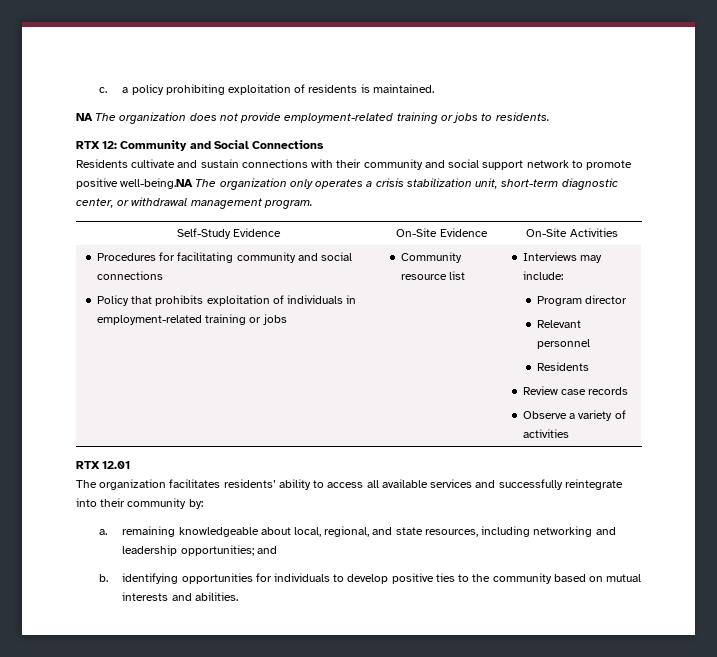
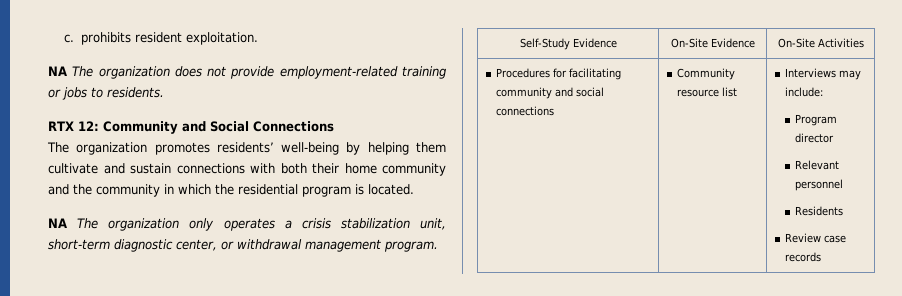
- c. a policy prohibiting exploitation of residents is maintained.
+ c. prohibits resident exploitation.
- Residents cultivate and sustain connections with their community and social support network to promote positive well-being.NA The organization only operates a crisis stabilization unit, short-term diagnostic center, or withdrawal management program.
+ The organization promotes residents’ well-being by helping them cultivate and sustain connections with both their home community and the community in which the residential program is located.
+ NA The organization only operates a crisis stabilization unit, short-term diagnostic center, or withdrawal management program.
- Procedures for facilitating community and social connections
- Policy that prohibits exploitation of individuals in employment-related training or jobs | Community resource list | Interviews may include:
+ Procedures for facilitating community and social connections | Community resource list | Interviews may include:
  Program director
  Relevant personnel
  Residents
  Review case records
- Observe a variety of activities
- RTX 12.01
- The organization facilitates residents’ ability to access all available services and successfully reintegrate into their community by:
- a. remaining knowledgeable about local, regional, and state resources, including networking and leadership opportunities; and
- b. identifying opportunities for individuals to develop positive ties to the community based on mutual interests and abilities.

